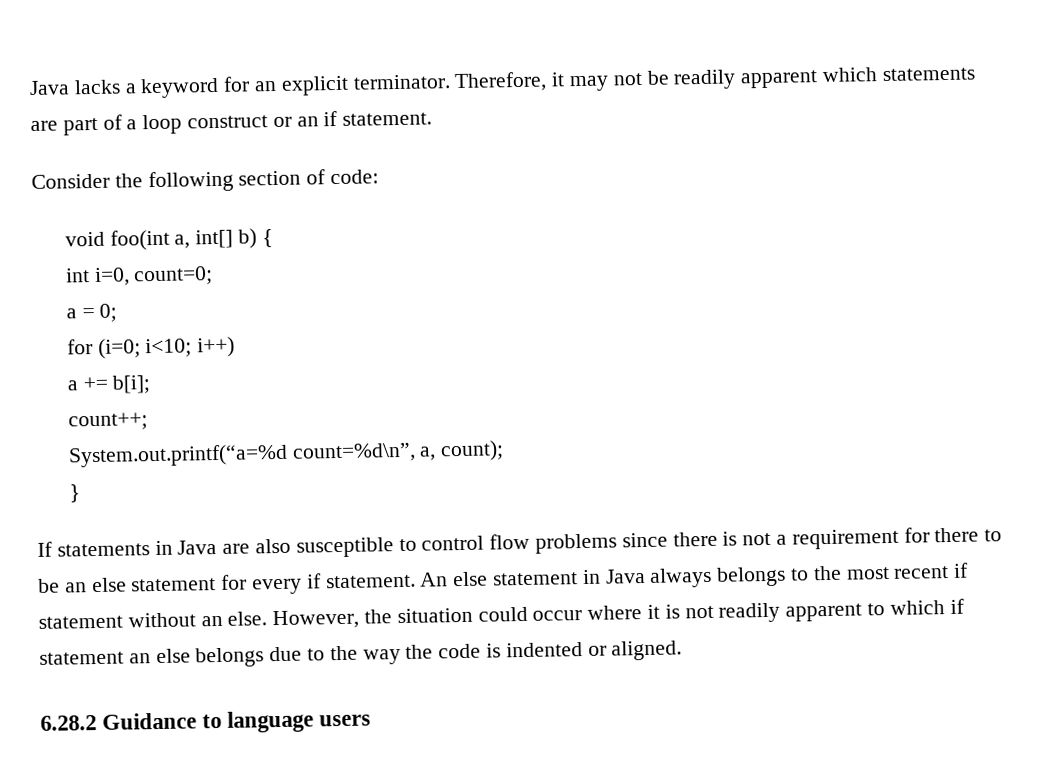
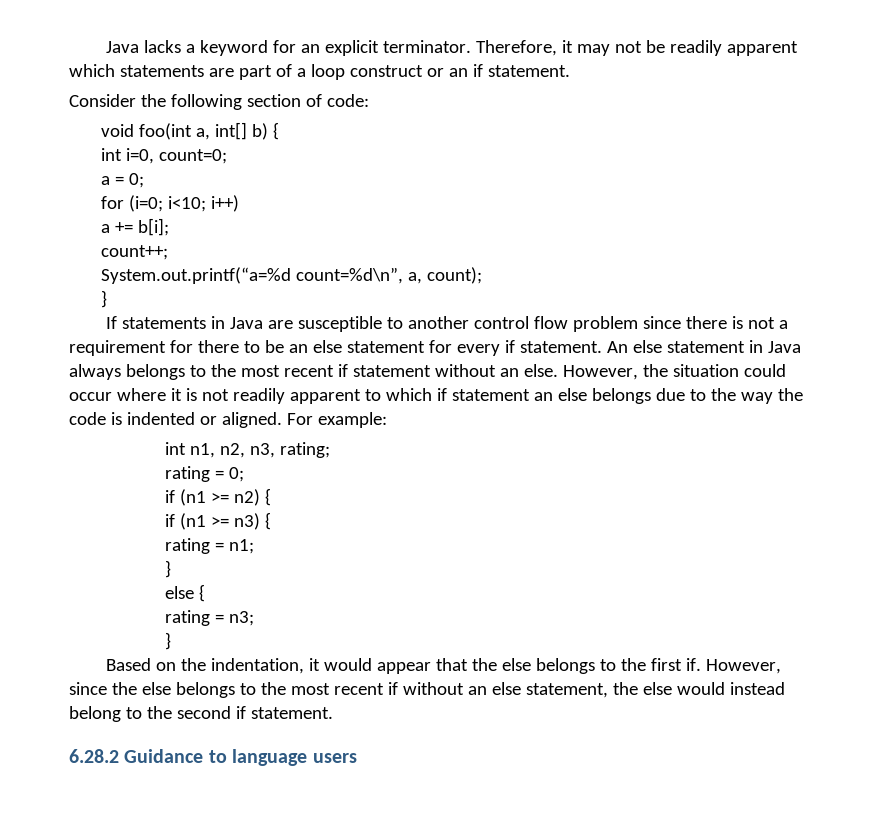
- If statements in Java are also susceptible to control flow problems since there is not a requirement for there to be an else statement for every if statement.
+ If statements in Java are susceptible to another control flow problem since there is not a requirement for there to be an else statement for every if statement.
+ For example:
+ int n1, n2, n3, rating;
+ rating = 0;
+ if (n1 >= n2) {
+ if (n1 >= n3) {
+ rating = n1;
+ }
+ else {
+ rating = n3;
+ }
+ Based on the indentation, it would appear that the else belongs to the first if. However, since the else belongs to the most recent if without an else statement, the else would instead belong to the second if statement.

